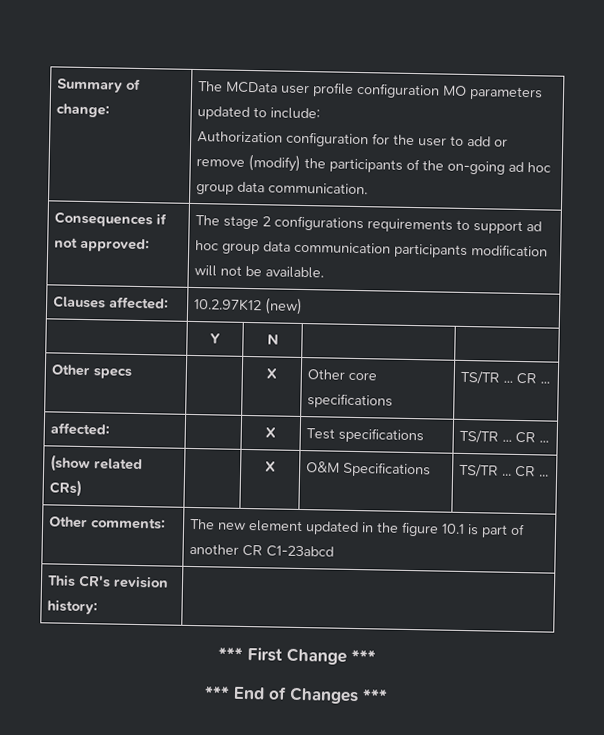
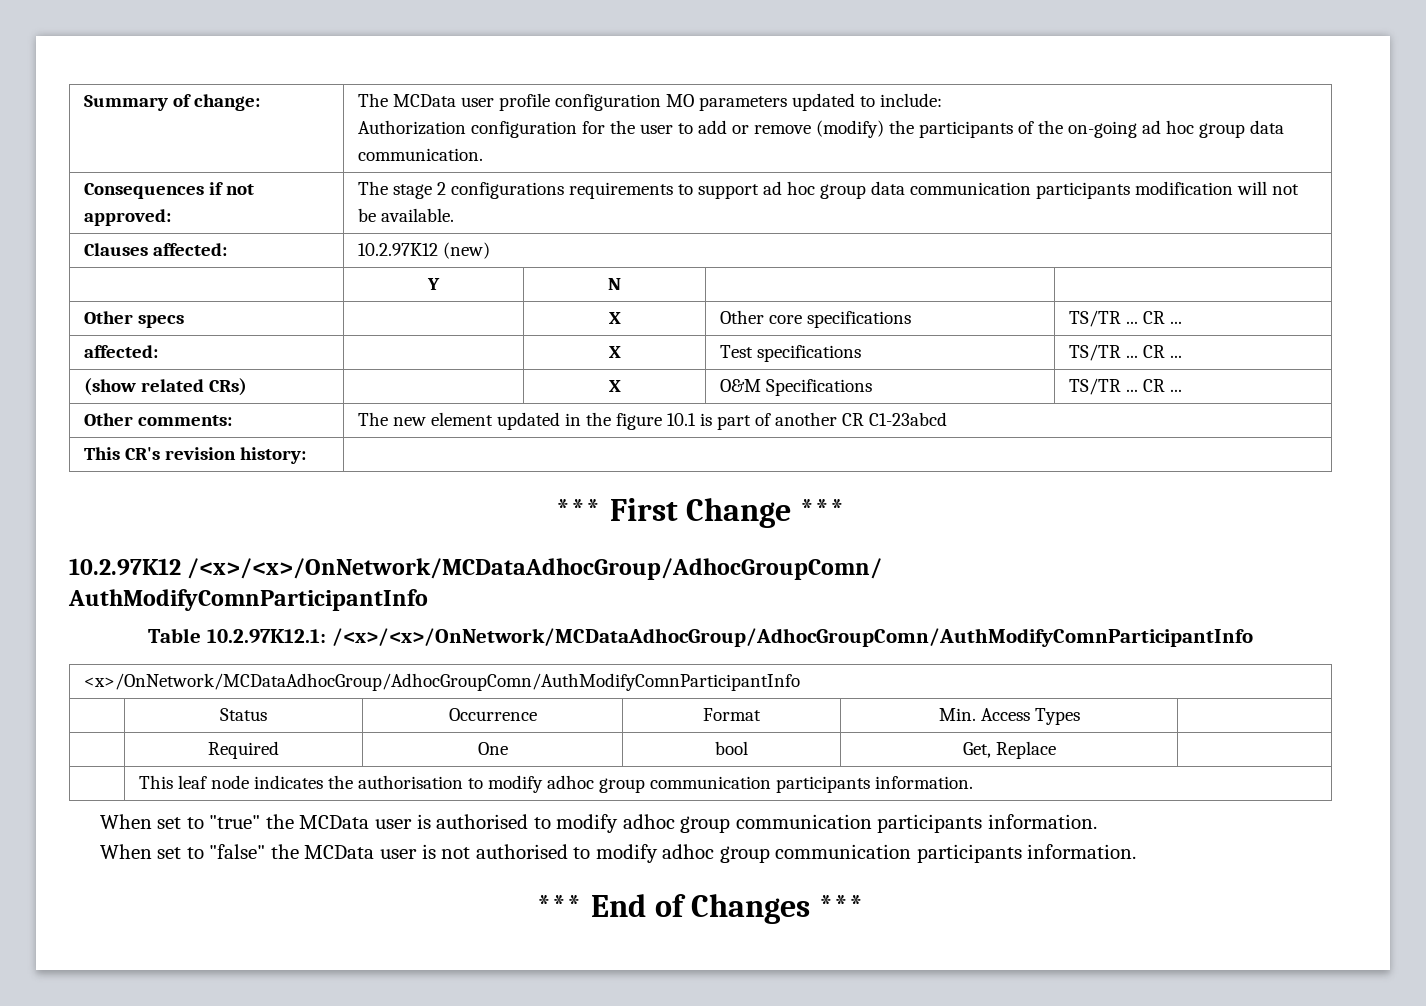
+ 10.2.97K12 /<x>/<x>/OnNetwork/MCDataAdhocGroup/AdhocGroupComn/
+ AuthModifyComnParticipantInfo
+ Table 10.2.97K12.1: /<x>/<x>/OnNetwork/MCDataAdhocGroup/AdhocGroupComn/AuthModifyComnParticipantInfo
+ <x>/OnNetwork/MCDataAdhocGroup/AdhocGroupComn/AuthModifyComnParticipantInfo
+ | Status | Occurrence | Format | Min. Access Types |
+ | Required | One | bool | Get, Replace |
+ | This leaf node indicates the authorisation to modify adhoc group communication participants information.
+ When set to "true" the MCData user is authorised to modify adhoc group communication participants information.
+ When set to "false" the MCData user is not authorised to modify adhoc group communication participants information.

